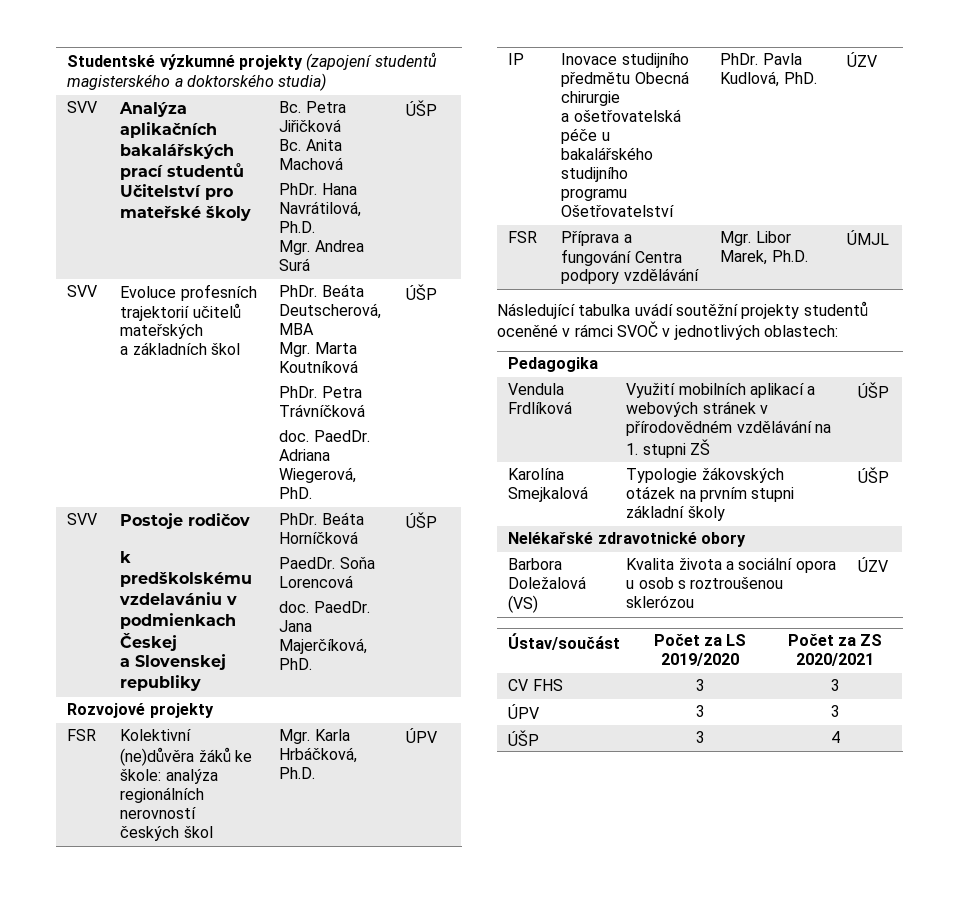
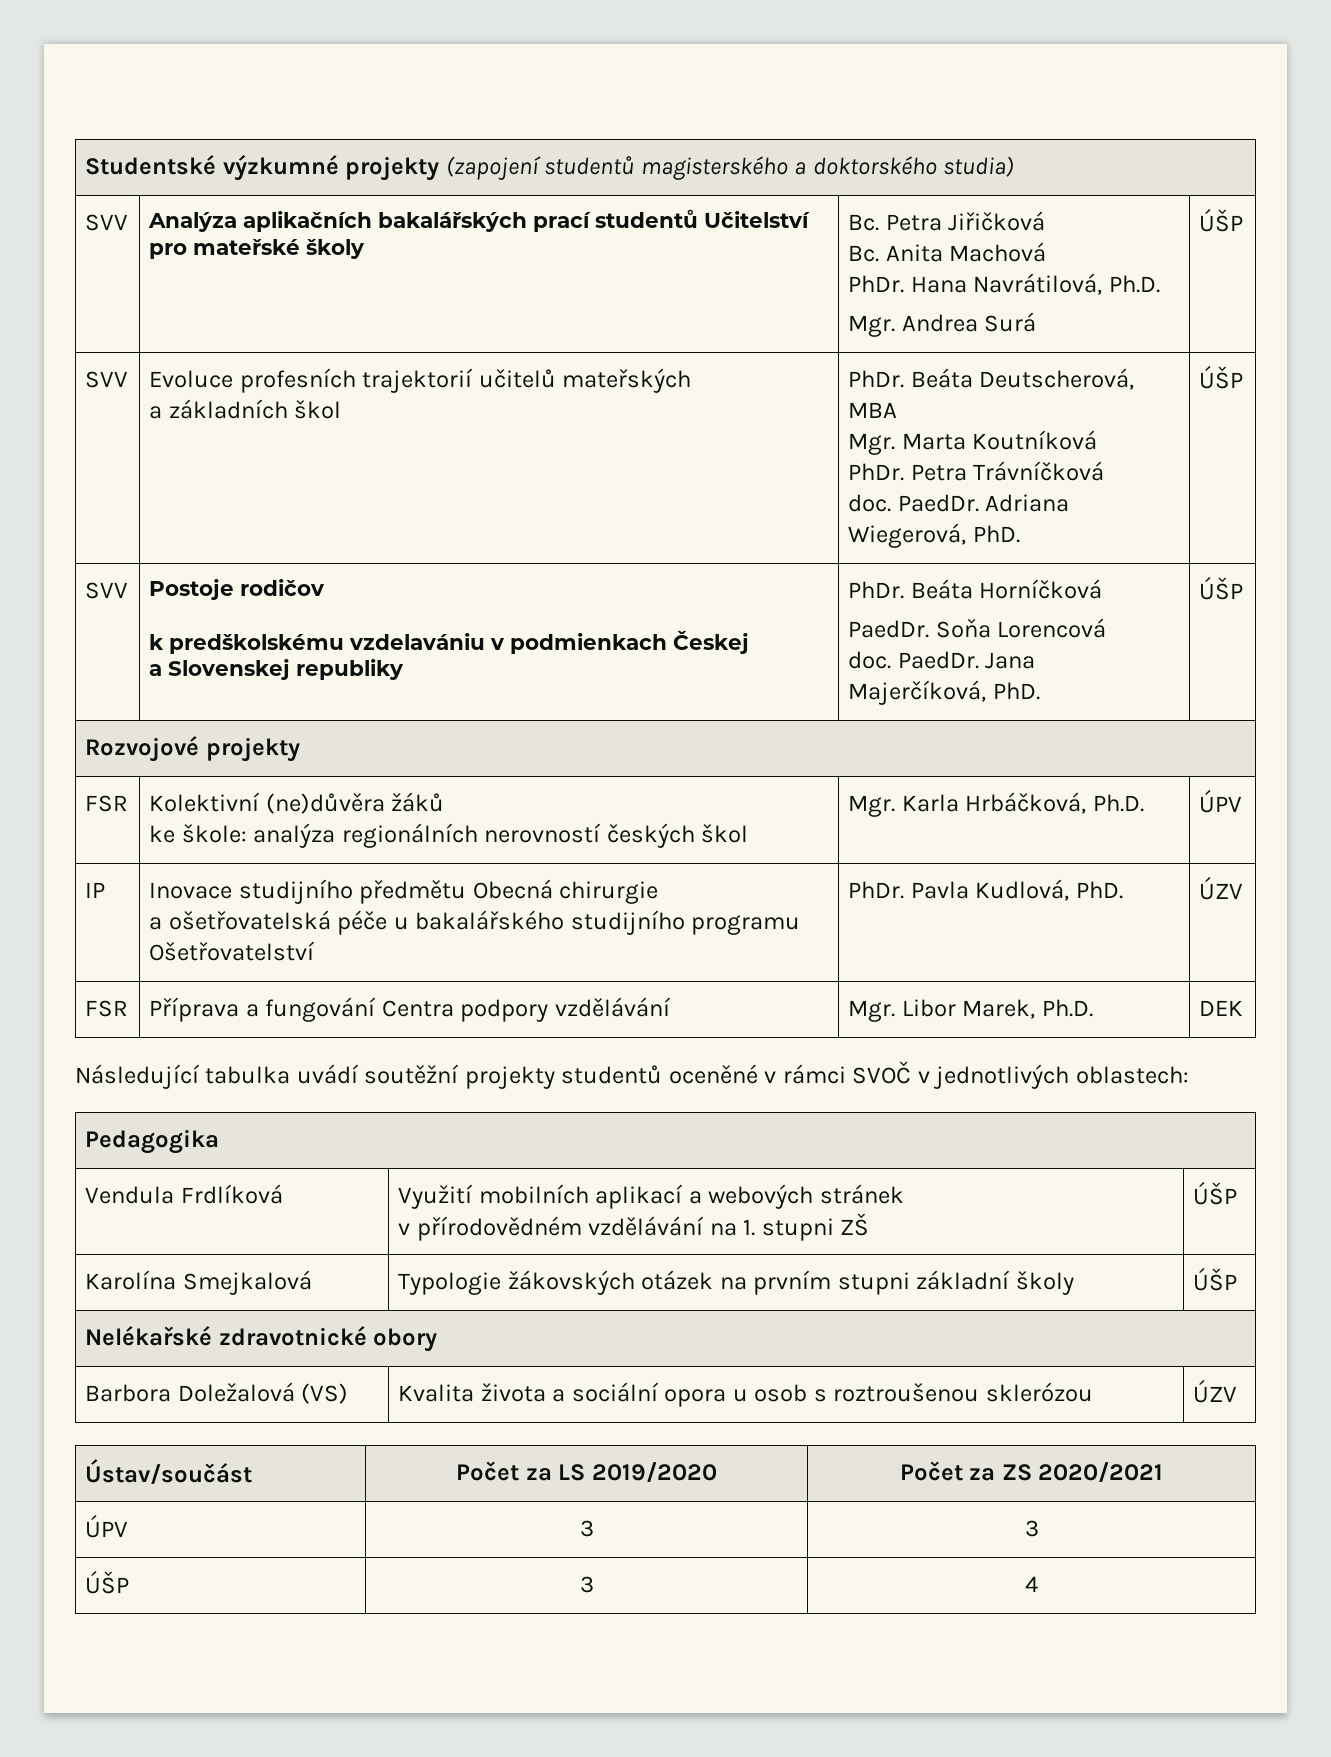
- FSR | Kolektivní (ne)důvěra žáků ke škole: analýza regionálních nerovností českých škol | Mgr. Karla Hrbáčková, Ph.D. | ÚPV
+ FSR | Kolektivní (ne)důvěra žáků
+ ke škole: analýza regionálních nerovností českých škol | Mgr. Karla Hrbáčková, Ph.D. | ÚPV
- FSR | Příprava a fungování Centra podpory vzdělávání | Mgr. Libor Marek, Ph.D. | ÚMJL
+ FSR | Příprava a fungování Centra podpory vzdělávání | Mgr. Libor Marek, Ph.D. | DEK
- Vendula Frdlíková | Využití mobilních aplikací a webových stránek v přírodovědném vzdělávání na 1. stupni ZŠ | ÚŠP
+ Vendula Frdlíková | Využití mobilních aplikací a webových stránek
+ v přírodovědném vzdělávání na 1. stupni ZŠ | ÚŠP
- CV FHS | 3 | 3

